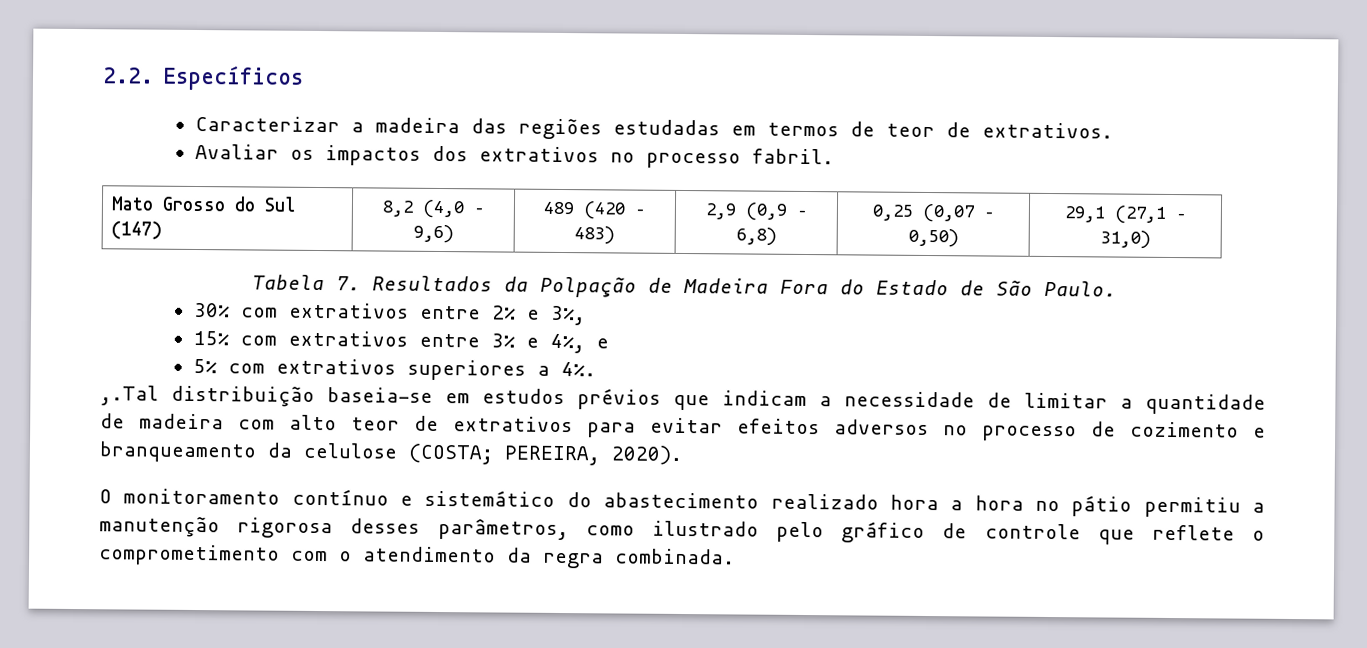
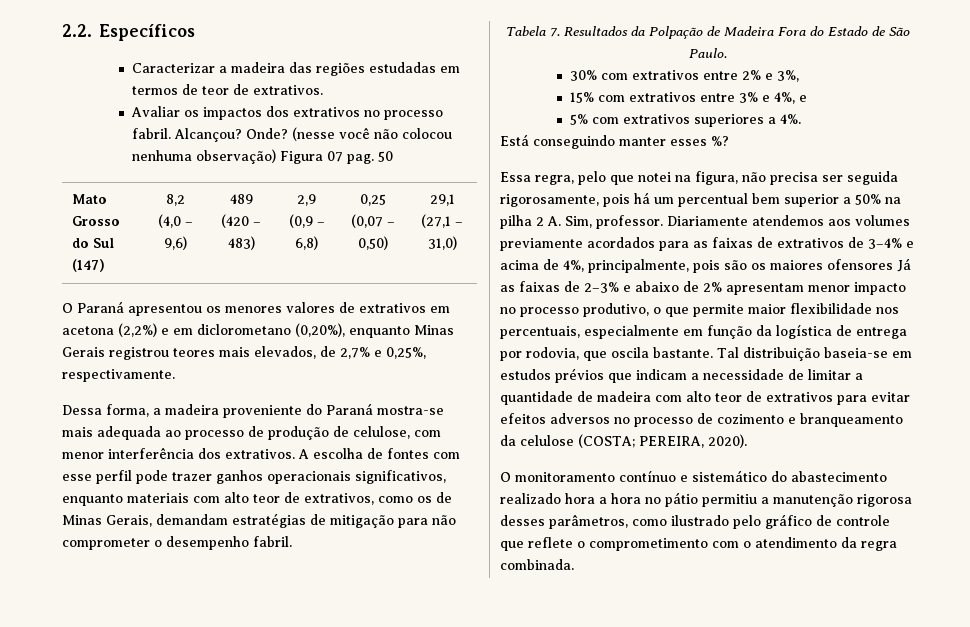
+ Alcançou? Onde? (nesse você não colocou nenhuma observação) Figura 07 pag. 50
+ O Paraná apresentou os menores valores de extrativos em acetona (2,2%) e em diclorometano (0,20%), enquanto Minas Gerais registrou teores mais elevados, de 2,7% e 0,25%, respectivamente.
+ Dessa forma, a madeira proveniente do Paraná mostra-se mais adequada ao processo de produção de celulose, com menor interferência dos extrativos. A escolha de fontes com esse perfil pode trazer ganhos operacionais significativos, enquanto materiais com alto teor de extrativos, como os de Minas Gerais, demandam estratégias de mitigação para não comprometer o desempenho fabril.
- ,.Tal distribuição baseia-se em estudos prévios que indicam a necessidade de limitar a quantidade de madeira com alto teor de extrativos para evitar efeitos adversos no processo de cozimento e branqueamento da celulose (COSTA; PEREIRA, 2020).
+ Está conseguindo manter esses %?
+ Essa regra, pelo que notei na figura, não precisa ser seguida rigorosamente, pois há um percentual bem superior a 50% na pilha 2 A. Sim, professor. Diariamente atendemos aos volumes previamente acordados para as faixas de extrativos de 3–4% e acima de 4%, principalmente, pois são os maiores ofensores Já as faixas de 2–3% e abaixo de 2% apresentam menor impacto no processo produtivo, o que permite maior flexibilidade nos percentuais, especialmente em função da logística de entrega por rodovia, que oscila bastante. Tal distribuição baseia-se em estudos prévios que indicam a necessidade de limitar a quantidade de madeira com alto teor de extrativos para evitar efeitos adversos no processo de cozimento e branqueamento da celulose (COSTA; PEREIRA, 2020).

